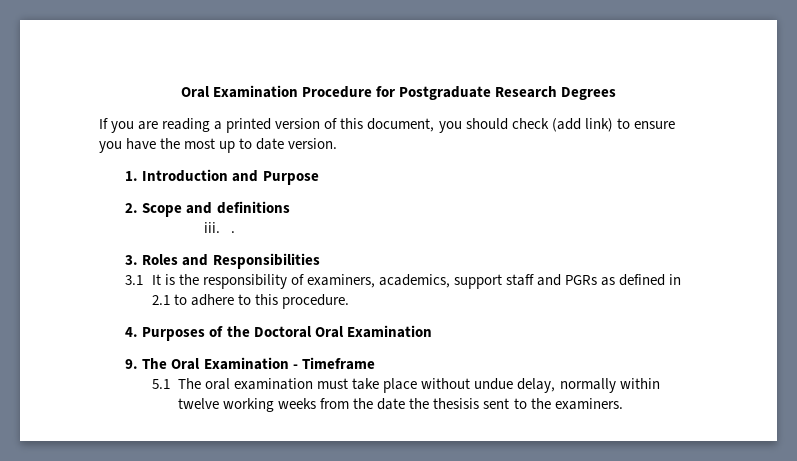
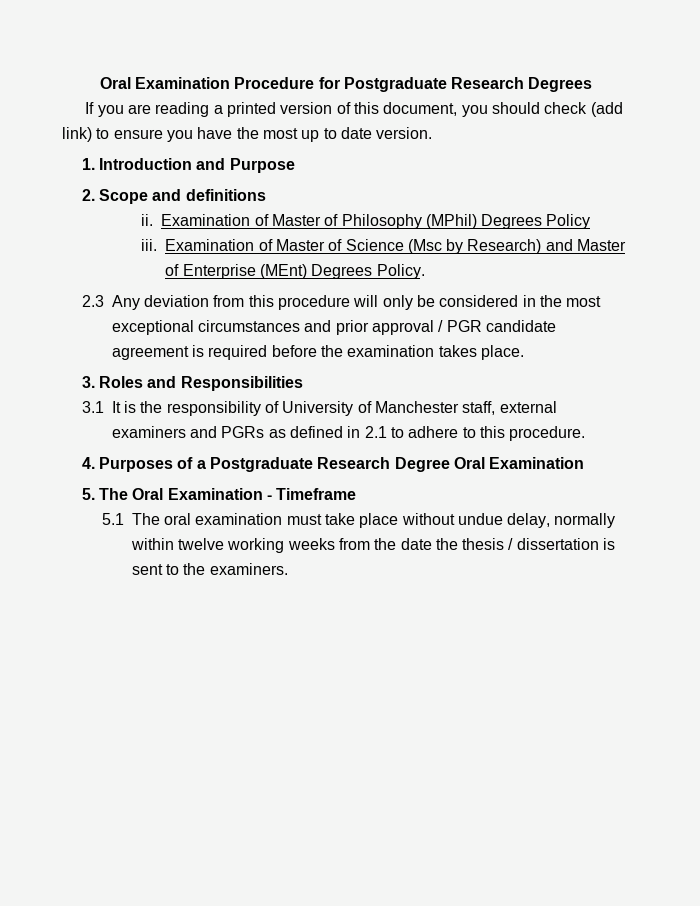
- iii. .
+ ii. Examination of Master of Philosophy (MPhil) Degrees Policy
+ iii. Examination of Master of Science (Msc by Research) and Master of Enterprise (MEnt) Degrees Policy.
+ 2.3 Any deviation from this procedure will only be considered in the most exceptional circumstances and prior approval / PGR candidate agreement is required before the examination takes place.
- 3.1 It is the responsibility of examiners, academics, support staff and PGRs as defined in 2.1 to adhere to this procedure.
+ 3.1 It is the responsibility of University of Manchester staff, external examiners and PGRs as defined in 2.1 to adhere to this procedure.
- 4. Purposes of the Doctoral Oral Examination
+ 4. Purposes of a Postgraduate Research Degree Oral Examination
- 9. The Oral Examination - Timeframe
+ 5. The Oral Examination - Timeframe
- 5.1 The oral examination must take place without undue delay, normally within twelve working weeks from the date the thesisis sent to the examiners.
+ 5.1 The oral examination must take place without undue delay, normally within twelve working weeks from the date the thesis / dissertation is sent to the examiners.

